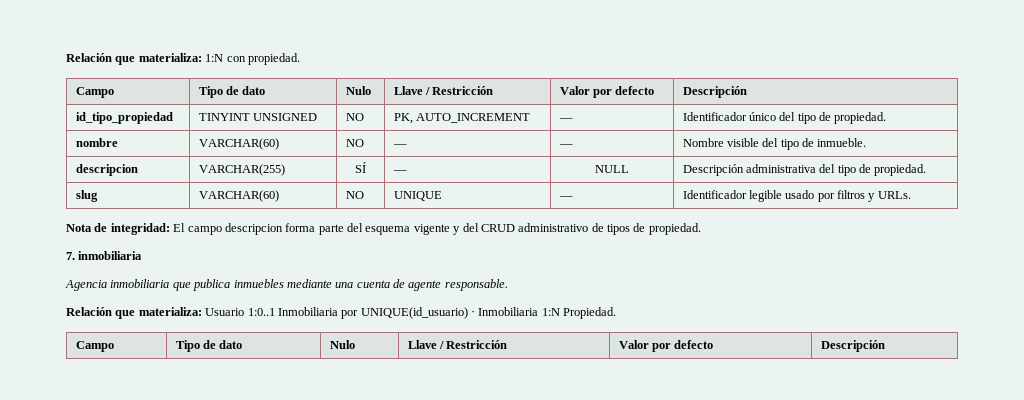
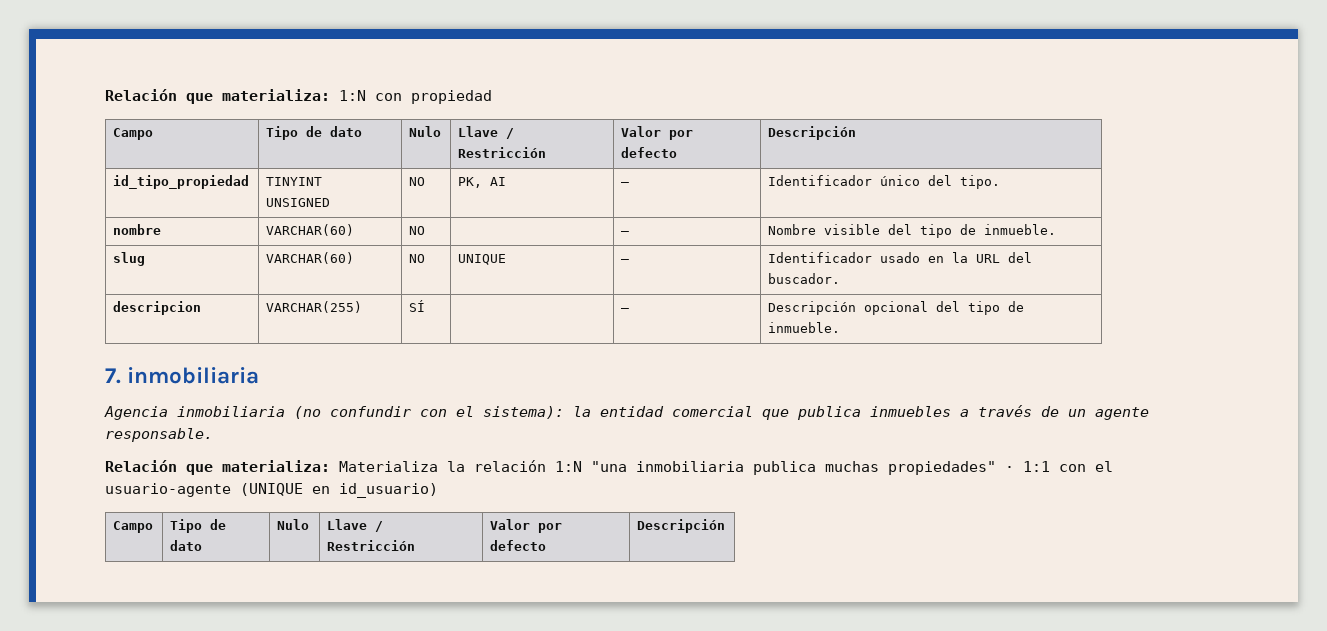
- Relación que materializa: 1:N con propiedad.
+ Relación que materializa: 1:N con propiedad
- id_tipo_propiedad | TINYINT UNSIGNED | NO | PK, AUTO_INCREMENT | — | Identificador único del tipo de propiedad.
+ id_tipo_propiedad | TINYINT UNSIGNED | NO | PK, AI | — | Identificador único del tipo.
- nombre | VARCHAR(60) | NO | — | — | Nombre visible del tipo de inmueble.
+ nombre | VARCHAR(60) | NO | | — | Nombre visible del tipo de inmueble.
- descripcion | VARCHAR(255) | SÍ | — | NULL | Descripción administrativa del tipo de propiedad.
- slug | VARCHAR(60) | NO | UNIQUE | — | Identificador legible usado por filtros y URLs.
- Nota de integridad: El campo descripcion forma parte del esquema vigente y del CRUD administrativo de tipos de propiedad.
+ slug | VARCHAR(60) | NO | UNIQUE | — | Identificador usado en la URL del buscador.
+ descripcion | VARCHAR(255) | SÍ | | — | Descripción opcional del tipo de inmueble.
  7. inmobiliaria
- Agencia inmobiliaria que publica inmuebles mediante una cuenta de agente responsable.
+ Agencia inmobiliaria (no confundir con el sistema): la entidad comercial que publica inmuebles a través de un agente responsable.
- Relación que materializa: Usuario 1:0..1 Inmobiliaria por UNIQUE(id_usuario) · Inmobiliaria 1:N Propiedad.
+ Relación que materializa: Materializa la relación 1:N "una inmobiliaria publica muchas propiedades" · 1:1 con el usuario-agente (UNIQUE en id_usuario)

